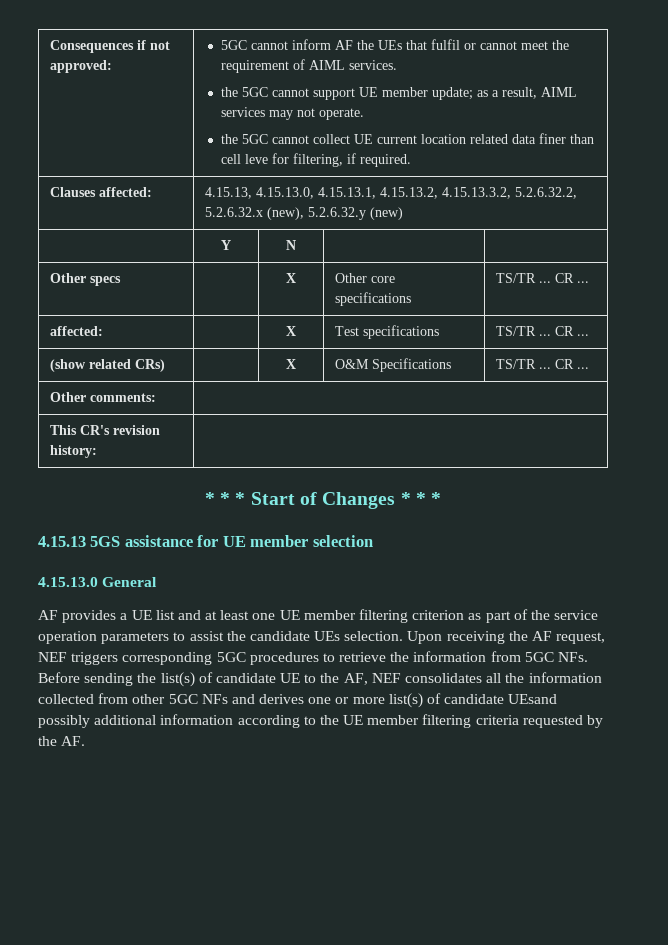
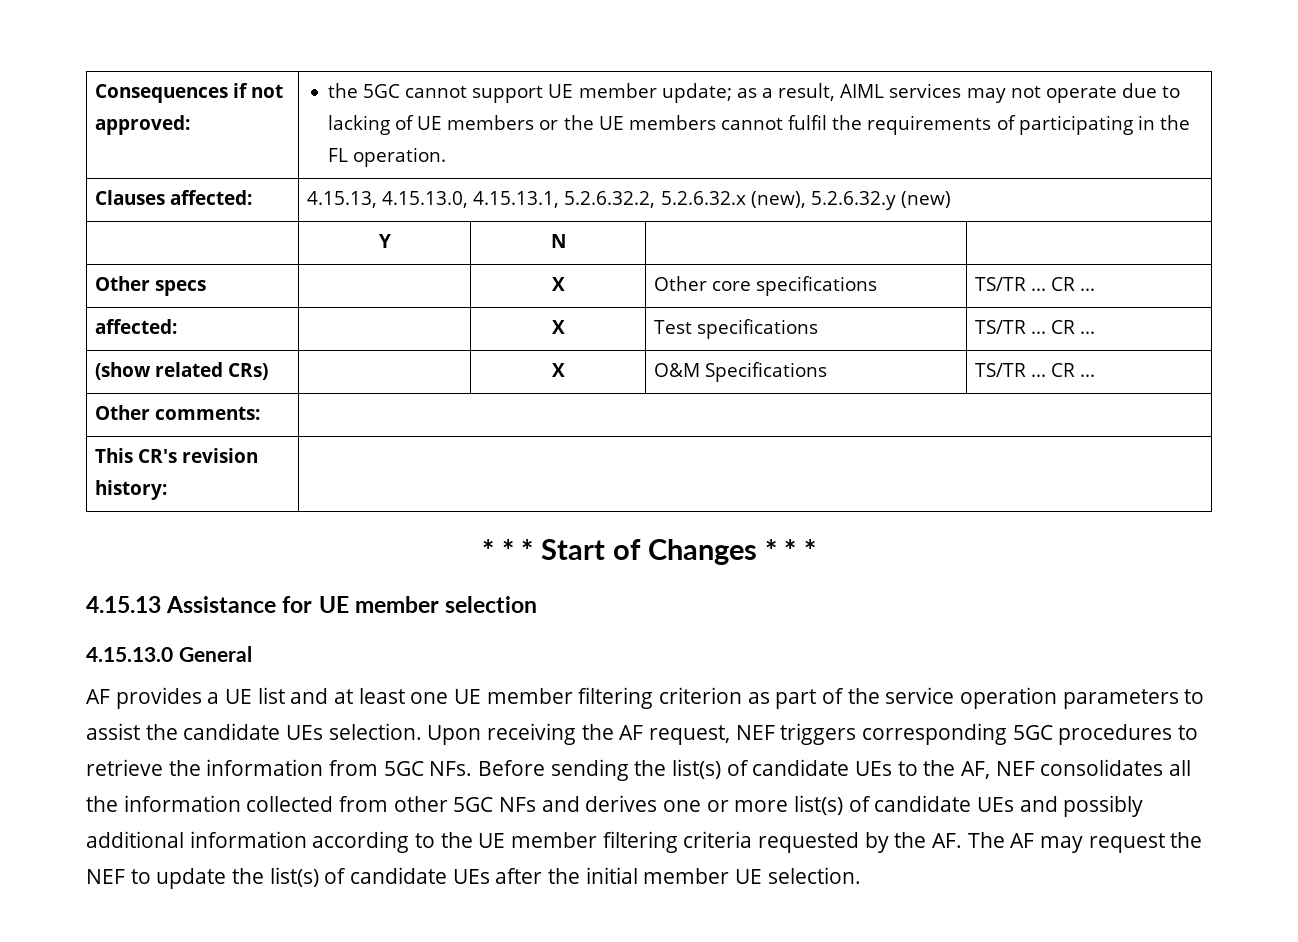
- 5GC cannot inform AF the UEs that fulfil or cannot meet the requirement of AIML services.
- the 5GC cannot support UE member update; as a result, AIML services may not operate.
- the 5GC cannot collect UE current location related data finer than cell leve for filtering, if required.
+ the 5GC cannot support UE member update; as a result, AIML services may not operate due to lacking of UE members or the UE members cannot fulfil the requirements of participating in the FL operation.
- Clauses affected: | 4.15.13, 4.15.13.0, 4.15.13.1, 4.15.13.2, 4.15.13.3.2, 5.2.6.32.2, 5.2.6.32.x (new), 5.2.6.32.y (new)
+ Clauses affected: | 4.15.13, 4.15.13.0, 4.15.13.1, 5.2.6.32.2, 5.2.6.32.x (new), 5.2.6.32.y (new)
- 4.15.13 5GS assistance for UE member selection
+ 4.15.13 Assistance for UE member selection
- Upon receiving the AF request, NEF triggers corresponding 5GC procedures to retrieve the information from 5GC NFs. Before sending the list(s) of candidate UE to the AF, NEF consolidates all the information collected from other 5GC NFs and derives one or more list(s) of candidate UEsand possibly additional information according to the UE member filtering criteria requested by the AF.
+ Upon receiving the AF request, NEF triggers corresponding 5GC procedures to retrieve the information from 5GC NFs. Before sending the list(s) of candidate UEs to the AF, NEF consolidates all the information collected from other 5GC NFs and derives one or more list(s) of candidate UEs and possibly additional information according to the UE member filtering criteria requested by the AF. The AF may request the NEF to update the list(s) of candidate UEs after the initial member UE selection.

